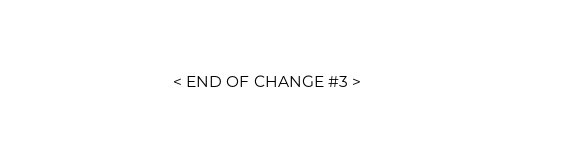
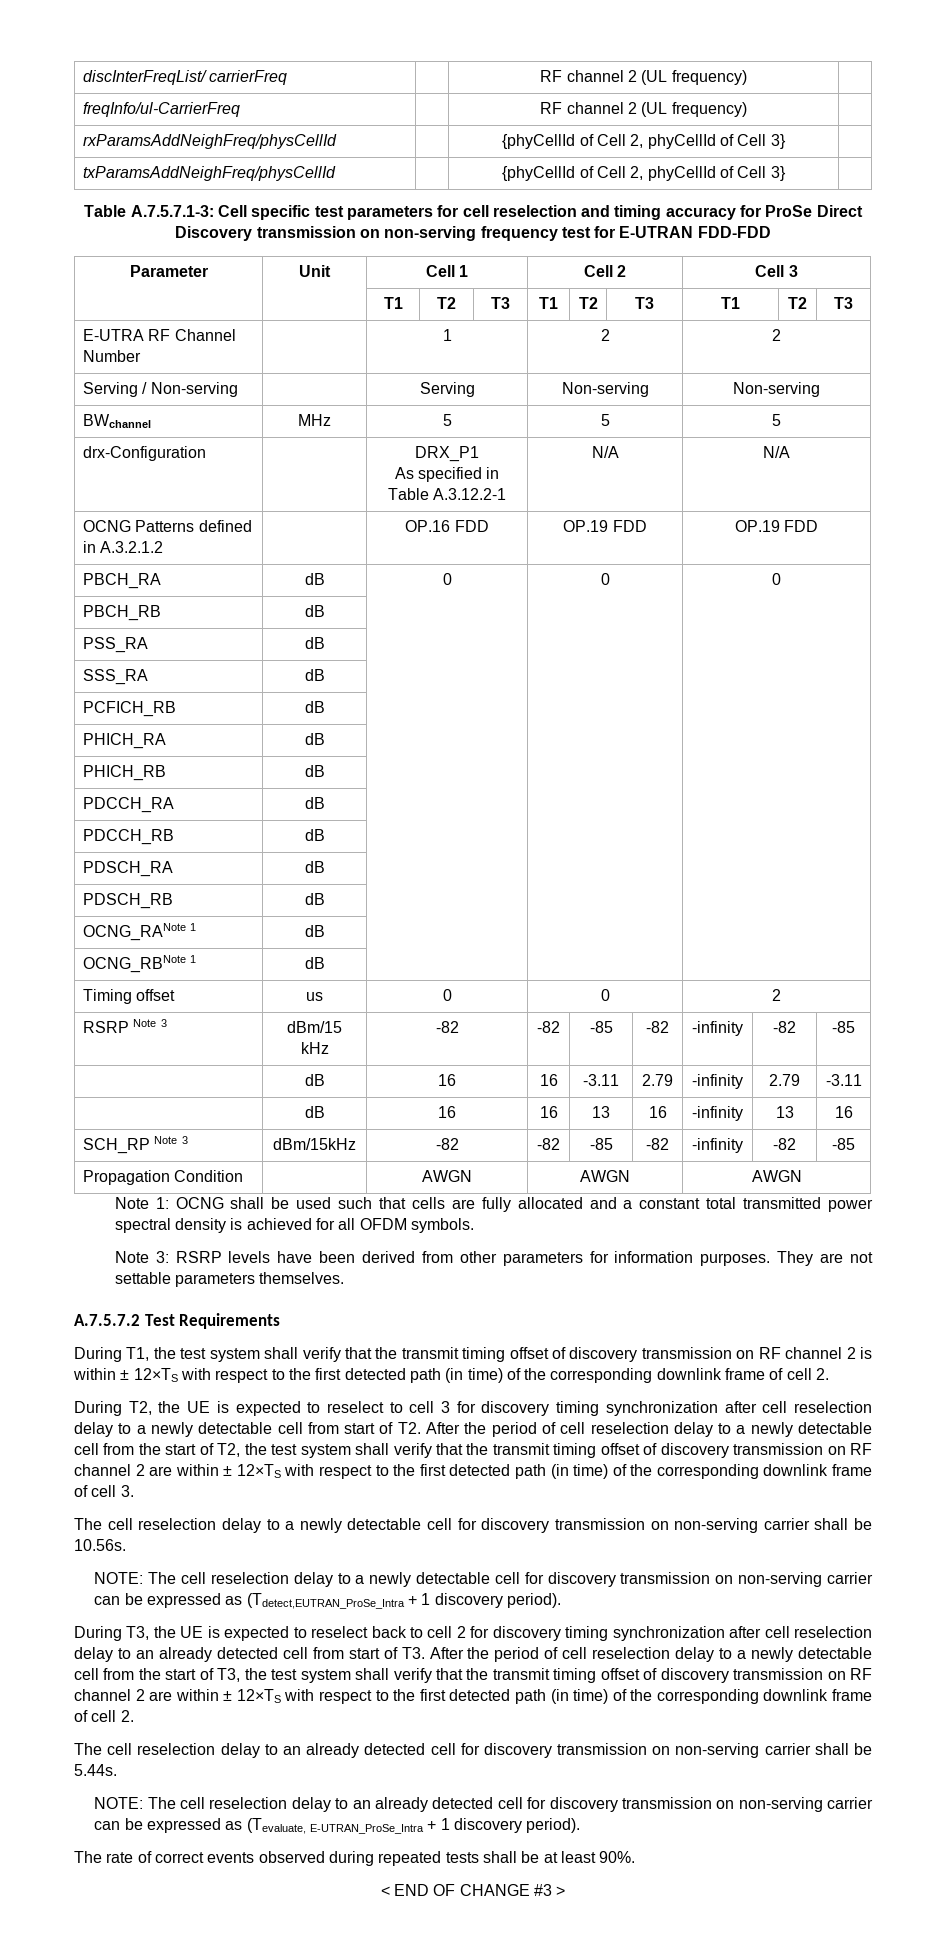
+ discInterFreqList/ carrierFreq | | RF channel 2 (UL frequency) |
+ freqInfo/ul-CarrierFreq | | RF channel 2 (UL frequency) |
+ rxParamsAddNeighFreq/physCellId | | {phyCellId of Cell 2, phyCellId of Cell 3} |
+ txParamsAddNeighFreq/physCellId | | {phyCellId of Cell 2, phyCellId of Cell 3} |
+ Table A.7.5.7.1-3: Cell specific test parameters for cell reselection and timing accuracy for ProSe Direct Discovery transmission on non-serving frequency test for E-UTRAN FDD-FDD
+ Parameter | Unit | Cell 1 | Cell 2 | Cell 3
+ | | T1 | T2 | T3 | T1 | T2 | T3 | T1 | T2 | T3
+ E-UTRA RF Channel Number | | 1 | 2 | 2
+ Serving / Non-serving | | Serving | Non-serving | Non-serving
+ BWchannel | MHz | 5 | 5 | 5
+ drx-Configuration | | DRX_P1
+ As specified in Table A.3.12.2-1 | N/A | N/A
+ OCNG Patterns defined in A.3.2.1.2 | | OP.16 FDD | OP.19 FDD | OP.19 FDD
+ PBCH_RA | dB | 0 | 0 | 0
+ PBCH_RB | dB | | |
+ PSS_RA | dB | | |
+ SSS_RA | dB | | |
+ PCFICH_RB | dB | | |
+ PHICH_RA | dB | | |
+ PHICH_RB | dB | | |
+ PDCCH_RA | dB | | |
+ PDCCH_RB | dB | | |
+ PDSCH_RA | dB | | |
+ PDSCH_RB | dB | | |
+ OCNG_RANote 1 | dB | | |
+ OCNG_RBNote 1 | dB | | |
+ Timing offset | us | 0 | 0 | 2
+ RSRP Note 3 | dBm/15 kHz | -82 | -82 | -85 | -82 | -infinity | -82 | -85
+ | dB | 16 | 16 | -3.11 | 2.79 | -infinity | 2.79 | -3.11
+ | dB | 16 | 16 | 13 | 16 | -infinity | 13 | 16
+ SCH_RP Note 3 | dBm/15kHz | -82 | -82 | -85 | -82 | -infinity | -82 | -85
+ Propagation Condition | | AWGN | AWGN | AWGN
+ Note 1: OCNG shall be used such that cells are fully allocated and a constant total transmitted power spectral density is achieved for all OFDM symbols.
+ Note 3: RSRP levels have been derived from other parameters for information purposes. They are not settable parameters themselves.
+ A.7.5.7.2 Test Requirements
+ During T1, the test system shall verify that the transmit timing offset of discovery transmission on RF channel 2 is within ± 12×TS with respect to the first detected path (in time) of the corresponding downlink frame of cell 2.
+ During T2, the UE is expected to reselect to cell 3 for discovery timing synchronization after cell reselection delay to a newly detectable cell from start of T2. After the period of cell reselection delay to a newly detectable cell from the start of T2, the test system shall verify that the transmit timing offset of discovery transmission on RF channel 2 are within ± 12×TS with respect to the first detected path (in time) of the corresponding downlink frame of cell 3.
+ The cell reselection delay to a newly detectable cell for discovery transmission on non-serving carrier shall be 10.56s.
+ NOTE: The cell reselection delay to a newly detectable cell for discovery transmission on non-serving carrier can be expressed as (Tdetect,EUTRAN_ProSe_Intra + 1 discovery period).
+ During T3, the UE is expected to reselect back to cell 2 for discovery timing synchronization after cell reselection delay to an already detected cell from start of T3. After the period of cell reselection delay to a newly detectable cell from the start of T3, the test system shall verify that the transmit timing offset of discovery transmission on RF channel 2 are within ± 12×TS with respect to the first detected path (in time) of the corresponding downlink frame of cell 2.
+ The cell reselection delay to an already detected cell for discovery transmission on non-serving carrier shall be 5.44s.
+ NOTE: The cell reselection delay to an already detected cell for discovery transmission on non-serving carrier can be expressed as (Tevaluate, E-UTRAN_ProSe_Intra + 1 discovery period).
+ The rate of correct events observed during repeated tests shall be at least 90%.

